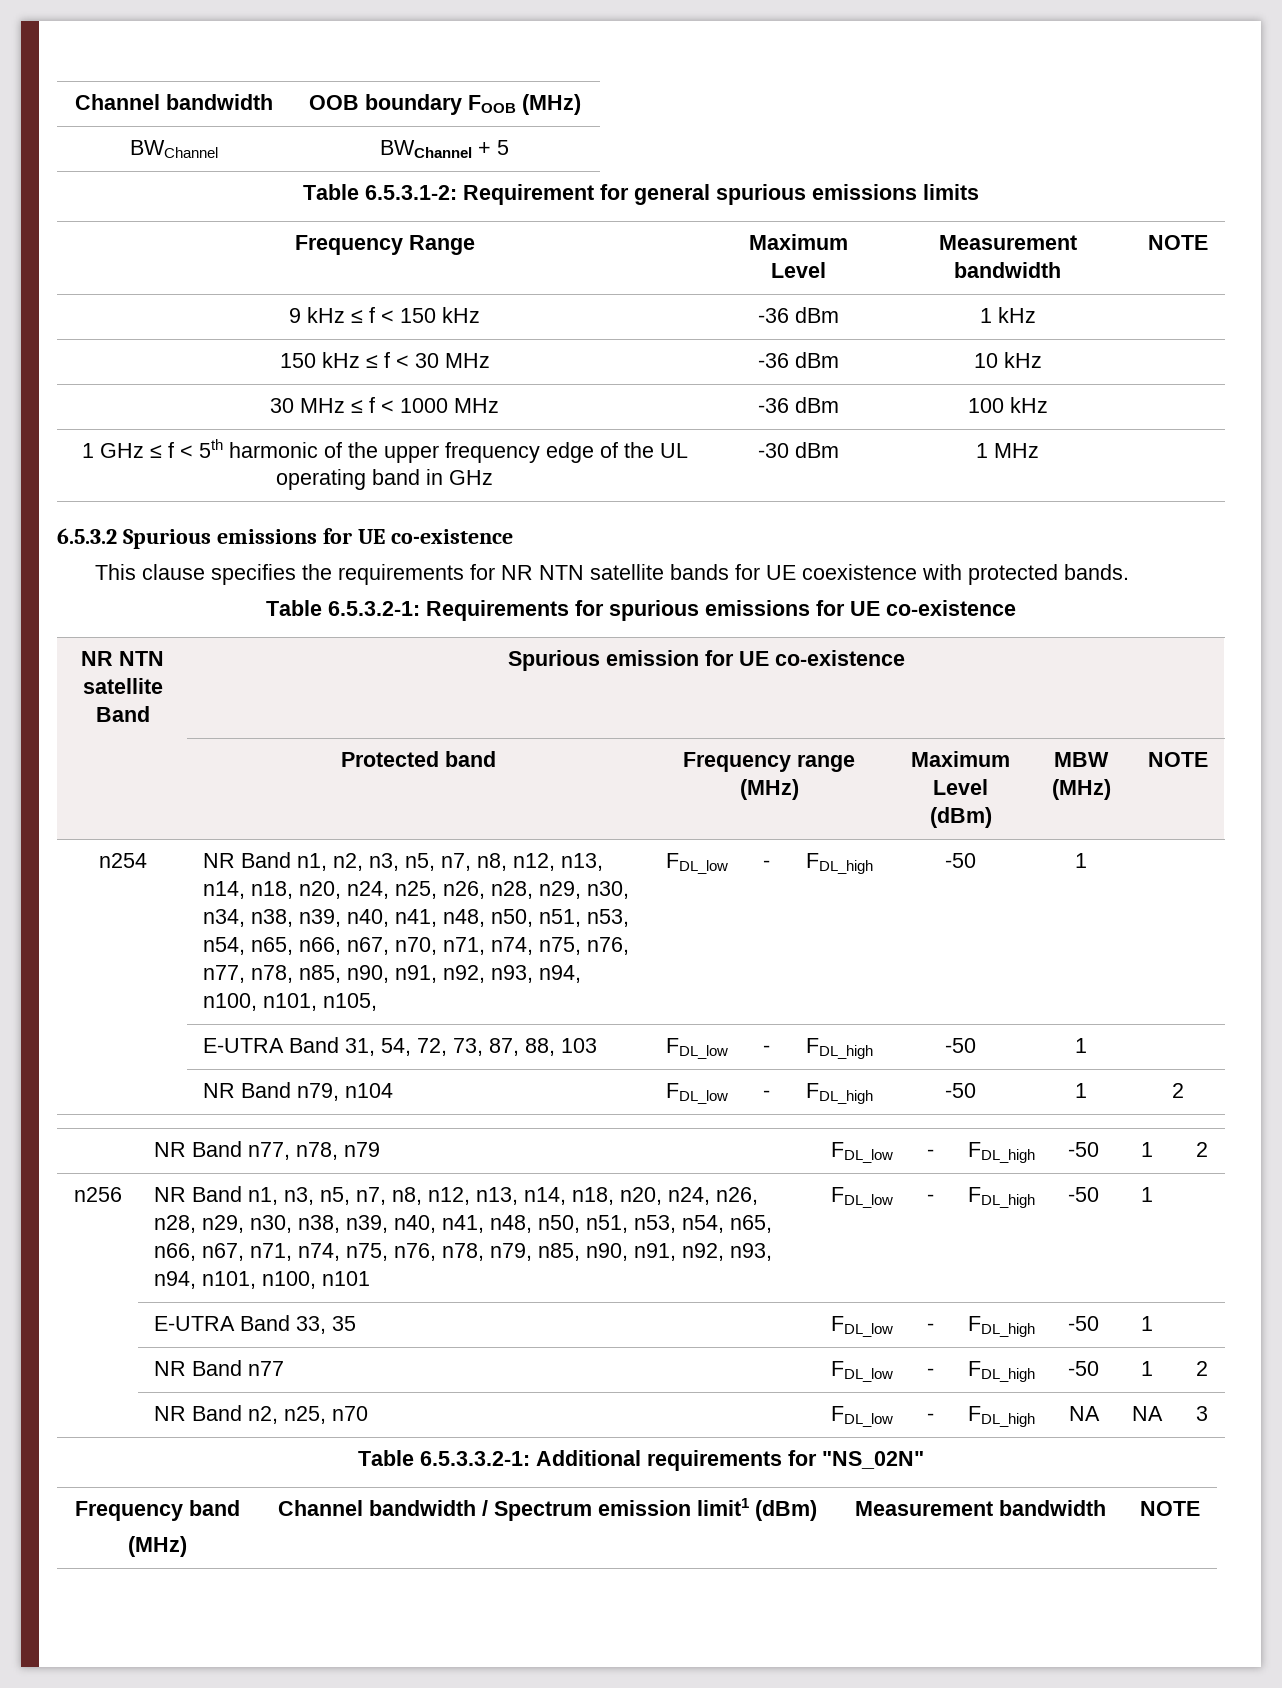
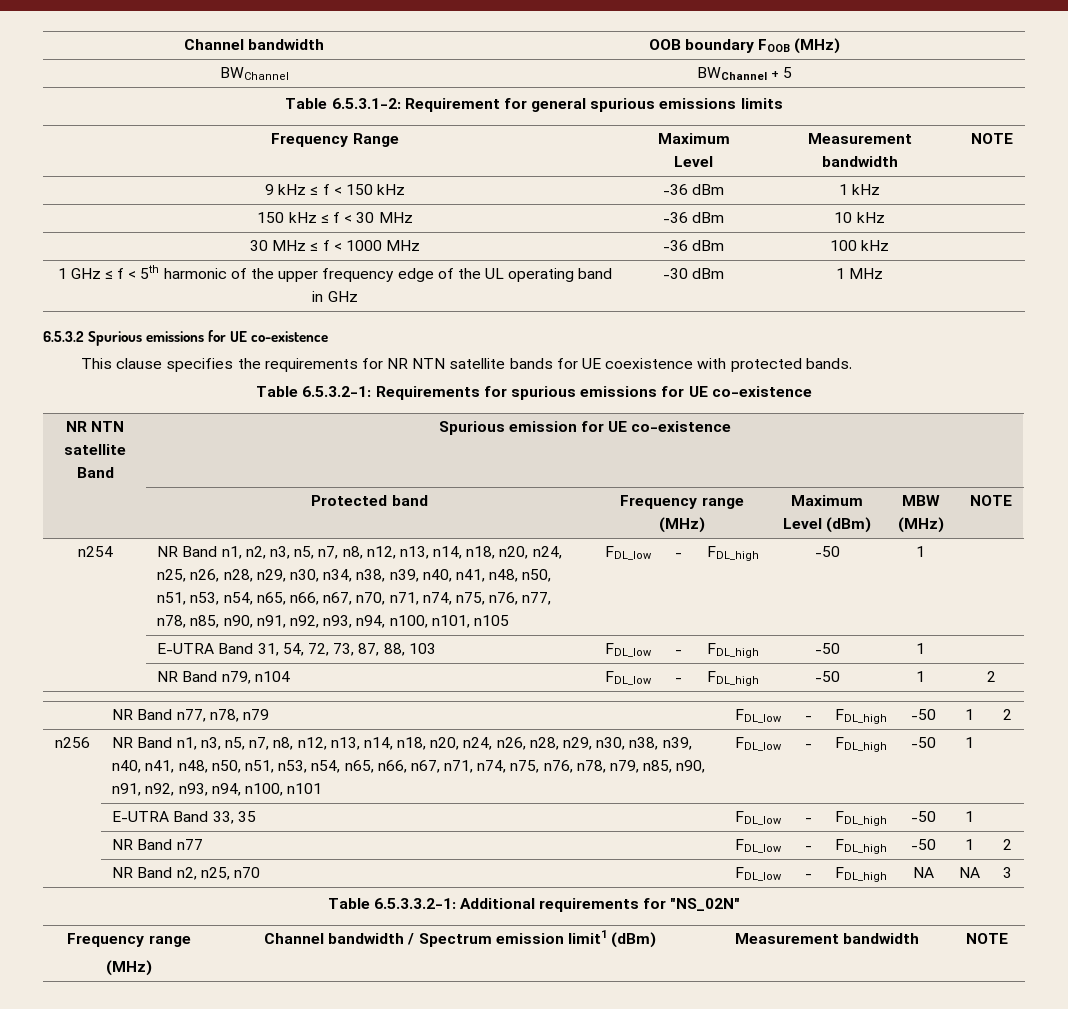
- NR Band n1, n2, n3, n5, n7, n8, n12, n13, n14, n18, n20, n24, n25, n26, n28, n29, n30, n34, n38, n39, n40, n41, n48, n50, n51, n53, n54, n65, n66, n67, n70, n71, n74, n75, n76, n77, n78, n85, n90, n91, n92, n93, n94, n100, n101, n105,
+ NR Band n1, n2, n3, n5, n7, n8, n12, n13, n14, n18, n20, n24, n25, n26, n28, n29, n30, n34, n38, n39, n40, n41, n48, n50, n51, n53, n54, n65, n66, n67, n70, n71, n74, n75, n76, n77, n78, n85, n90, n91, n92, n93, n94, n100, n101, n105
- NR Band n1, n3, n5, n7, n8, n12, n13, n14, n18, n20, n24, n26, n28, n29, n30, n38, n39, n40, n41, n48, n50, n51, n53, n54, n65, n66, n67, n71, n74, n75, n76, n78, n79, n85, n90, n91, n92, n93, n94, n101, n100, n101
+ NR Band n1, n3, n5, n7, n8, n12, n13, n14, n18, n20, n24, n26, n28, n29, n30, n38, n39, n40, n41, n48, n50, n51, n53, n54, n65, n66, n67, n71, n74, n75, n76, n78, n79, n85, n90, n91, n92, n93, n94, n100, n101
  Table 6.5.3.3.2-1: Additional requirements for "NS_02N"
- Frequency band
+ Frequency range

